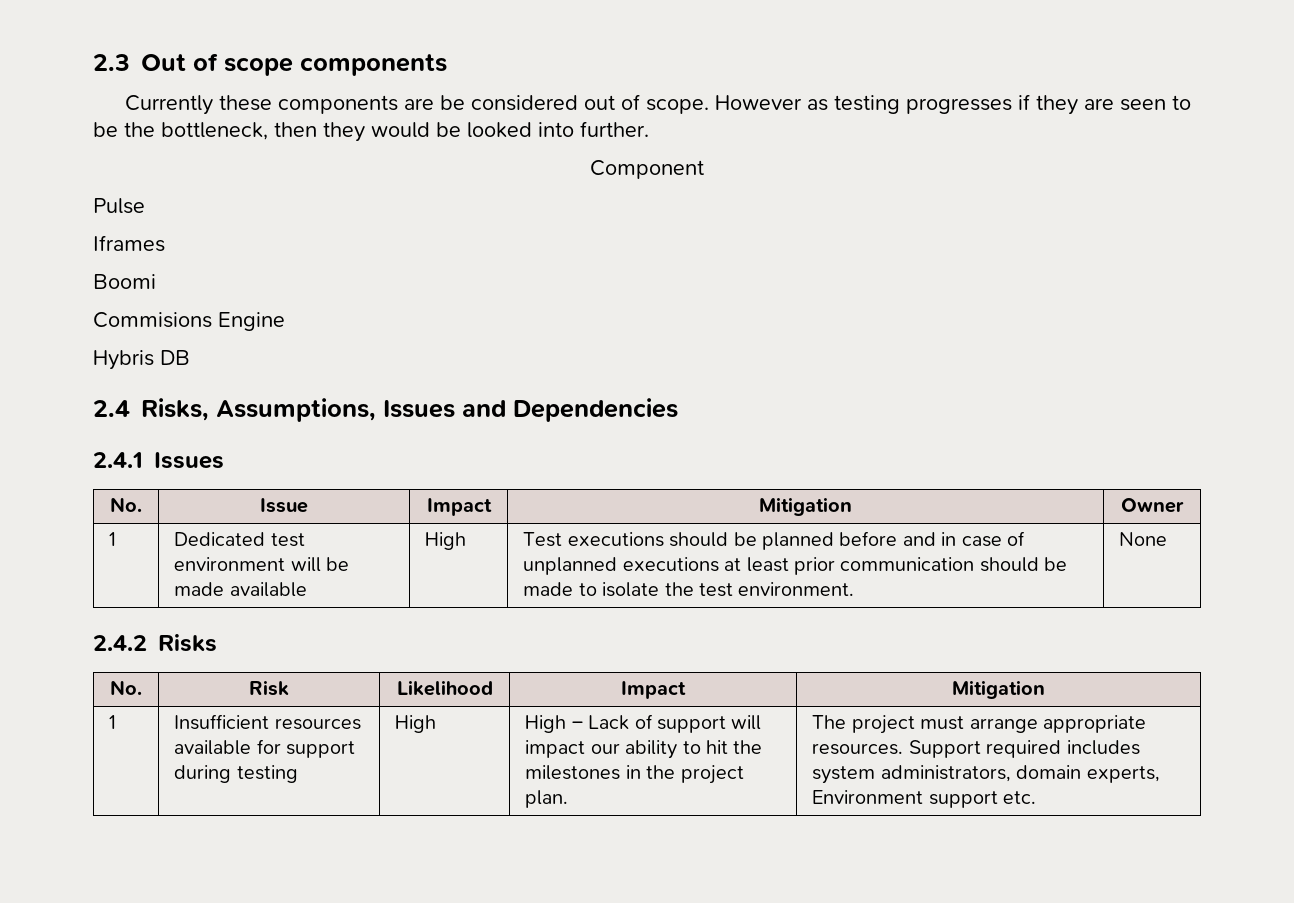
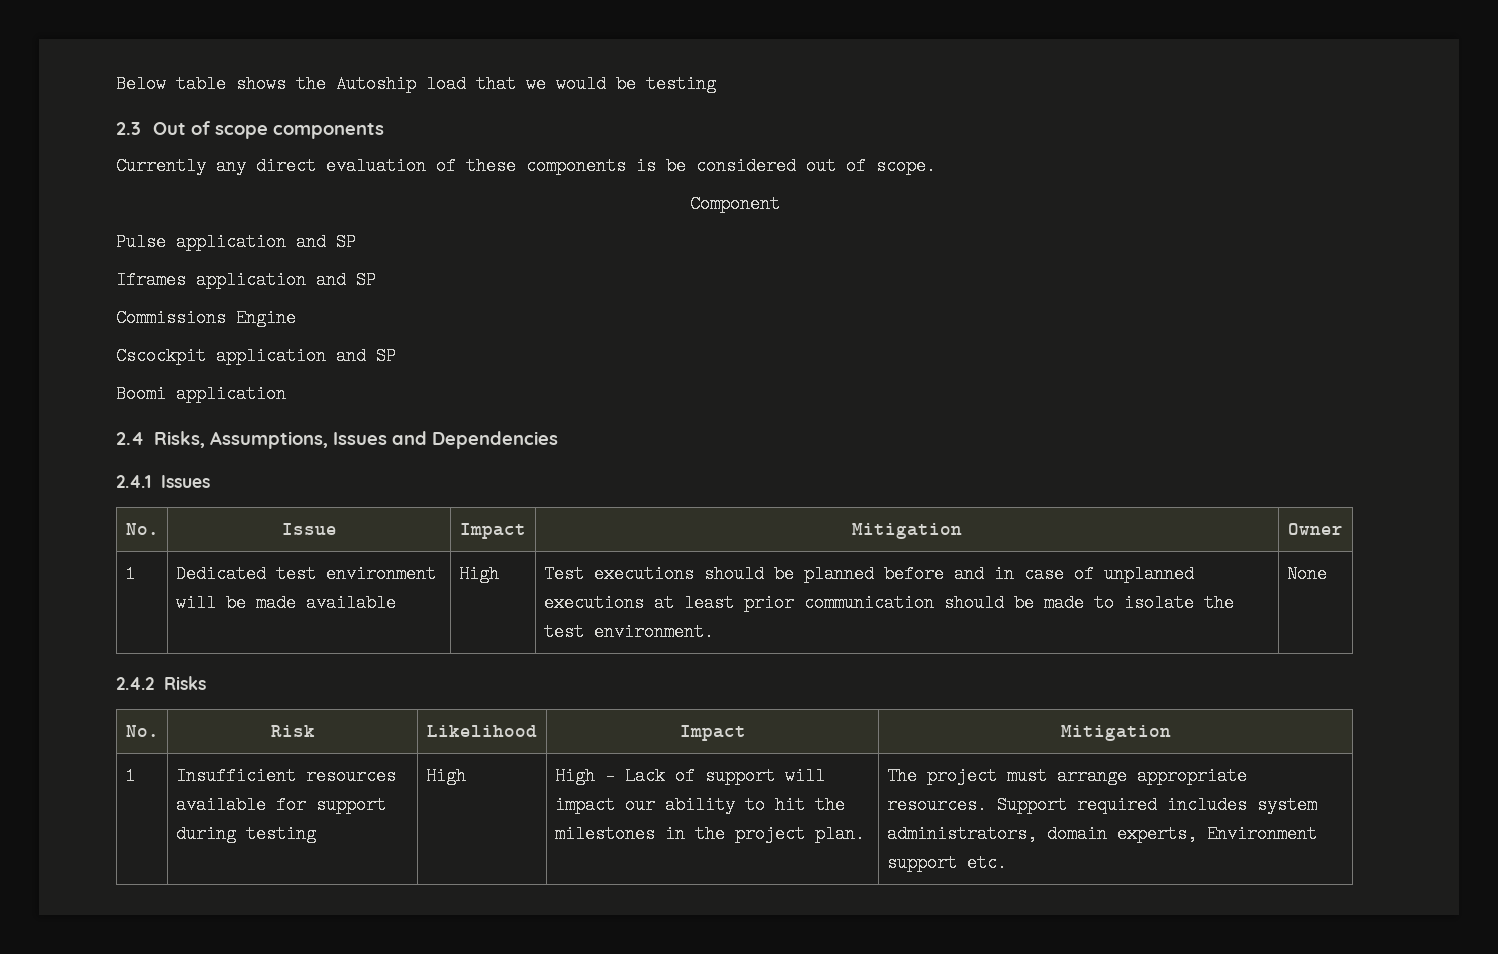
+ Below table shows the Autoship load that we would be testing
- Currently these components are be considered out of scope. However as testing progresses if they are seen to be the bottleneck, then they would be looked into further.
+ Currently any direct evaluation of these components is be considered out of scope.
  Component
- Pulse
- Iframes
- Boomi
- Commisions Engine
- Hybris DB
+ Pulse application and SP
+ Iframes application and SP
+ Commissions Engine
+ Cscockpit application and SP
+ Boomi application

